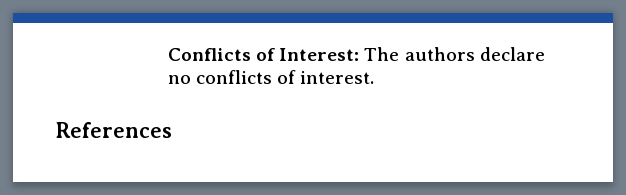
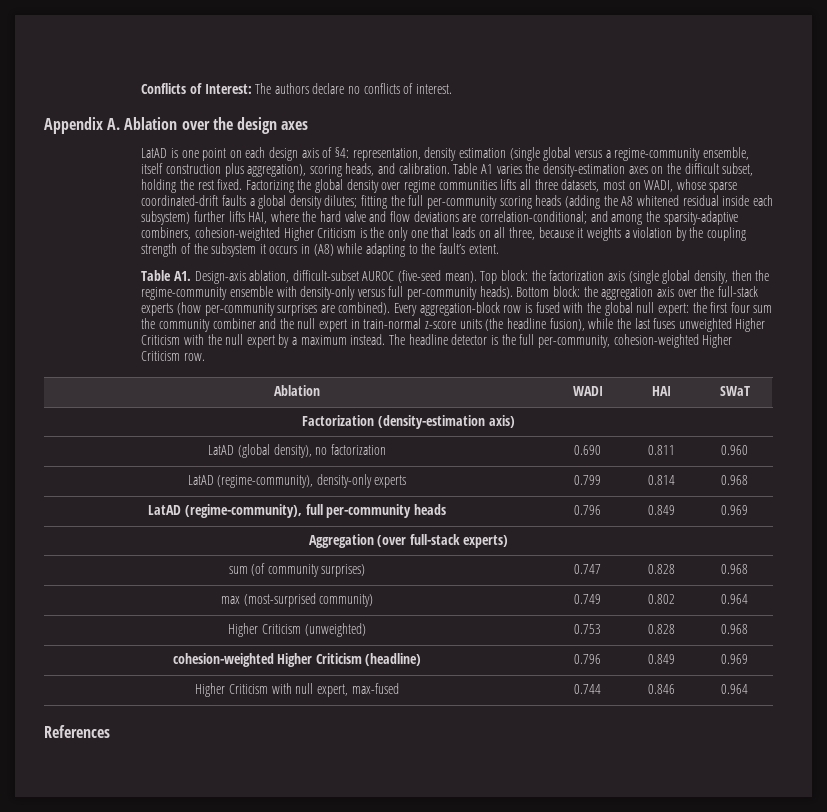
+ Appendix A. Ablation over the design axes
+ LatAD is one point on each design axis of §4: representation, density estimation (single global versus a regime-community ensemble, itself construction plus aggregation), scoring heads, and calibration. Table A1 varies the density-estimation axes on the difficult subset, holding the rest fixed. Factorizing the global density over regime communities lifts all three datasets, most on WADI, whose sparse coordinated-drift faults a global density dilutes; fitting the full per-community scoring heads (adding the A8 whitened residual inside each subsystem) further lifts HAI, where the hard valve and flow deviations are correlation-conditional; and among the sparsity-adaptive combiners, cohesion-weighted Higher Criticism is the only one that leads on all three, because it weights a violation by the coupling strength of the subsystem it occurs in (A8) while adapting to the fault’s extent.
+ Table A1. Design-axis ablation, difficult-subset AUROC (five-seed mean). Top block: the factorization axis (single global density, then the regime-community ensemble with density-only versus full per-community heads). Bottom block: the aggregation axis over the full-stack experts (how per-community surprises are combined). Every aggregation-block row is fused with the global null expert: the first four sum the community combiner and the null expert in train-normal z-score units (the headline fusion), while the last fuses unweighted Higher Criticism with the null expert by a maximum instead. The headline detector is the full per-community, cohesion-weighted Higher Criticism row.
+ Ablation | WADI | HAI | SWaT
+ Factorization (density-estimation axis)
+ LatAD (global density), no factorization | 0.690 | 0.811 | 0.960
+ LatAD (regime-community), density-only experts | 0.799 | 0.814 | 0.968
+ LatAD (regime-community), full per-community heads | 0.796 | 0.849 | 0.969
+ Aggregation (over full-stack experts)
+ sum (of community surprises) | 0.747 | 0.828 | 0.968
+ max (most-surprised community) | 0.749 | 0.802 | 0.964
+ Higher Criticism (unweighted) | 0.753 | 0.828 | 0.968
+ cohesion-weighted Higher Criticism (headline) | 0.796 | 0.849 | 0.969
+ Higher Criticism with null expert, max-fused | 0.744 | 0.846 | 0.964

